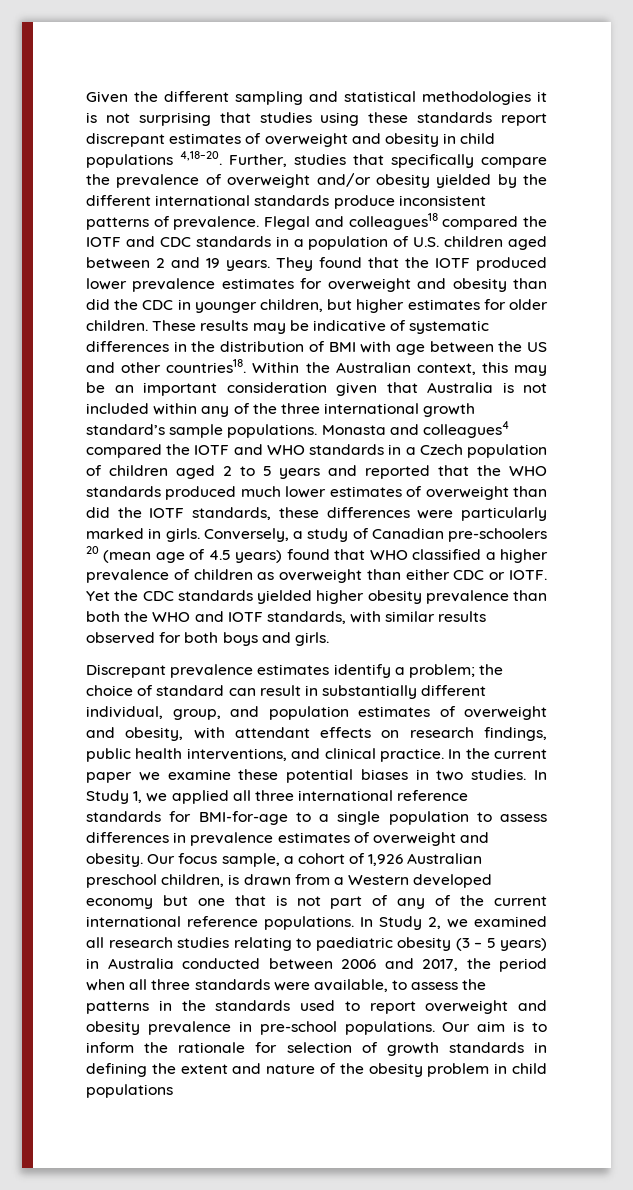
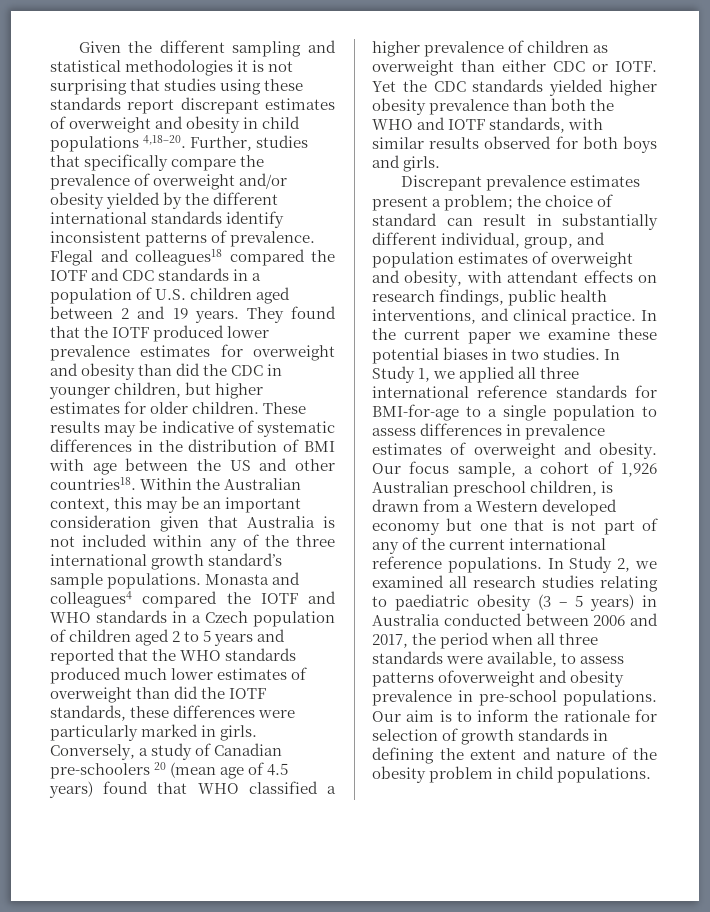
- Further, studies that specifically compare the prevalence of overweight and/or obesity yielded by the different international standards produce inconsistent patterns of prevalence.
+ Further, studies that specifically compare the prevalence of overweight and/or obesity yielded by the different international standards identify inconsistent patterns of prevalence.
- Discrepant prevalence estimates identify a problem; the choice of standard can result in substantially different individual, group, and population estimates of overweight and obesity, with attendant effects on research findings, public health interventions, and clinical practice.
+ Discrepant prevalence estimates present a problem; the choice of standard can result in substantially different individual, group, and population estimates of overweight and obesity, with attendant effects on research findings, public health interventions, and clinical practice.
- In Study 2, we examined all research studies relating to paediatric obesity (3 – 5 years) in Australia conducted between 2006 and 2017, the period when all three standards were available, to assess the patterns in the standards used to report overweight and obesity prevalence in pre-school populations.
+ In Study 2, we examined all research studies relating to paediatric obesity (3 – 5 years) in Australia conducted between 2006 and 2017, the period when all three standards were available, to assess patterns ofoverweight and obesity prevalence in pre-school populations.
- Our aim is to inform the rationale for selection of growth standards in defining the extent and nature of the obesity problem in child populations
+ Our aim is to inform the rationale for selection of growth standards in defining the extent and nature of the obesity problem in child populations.

